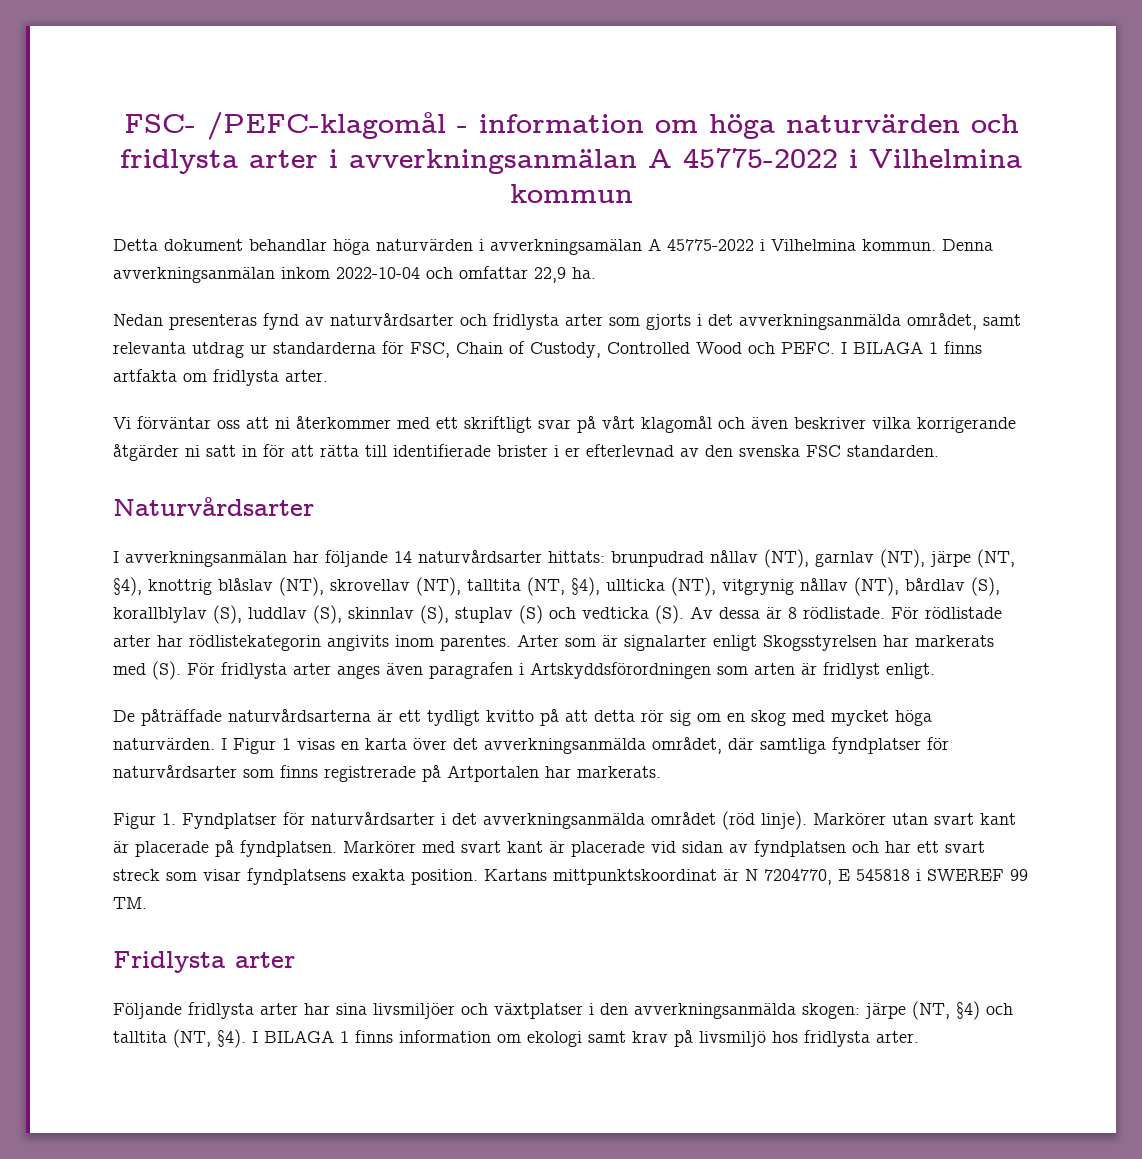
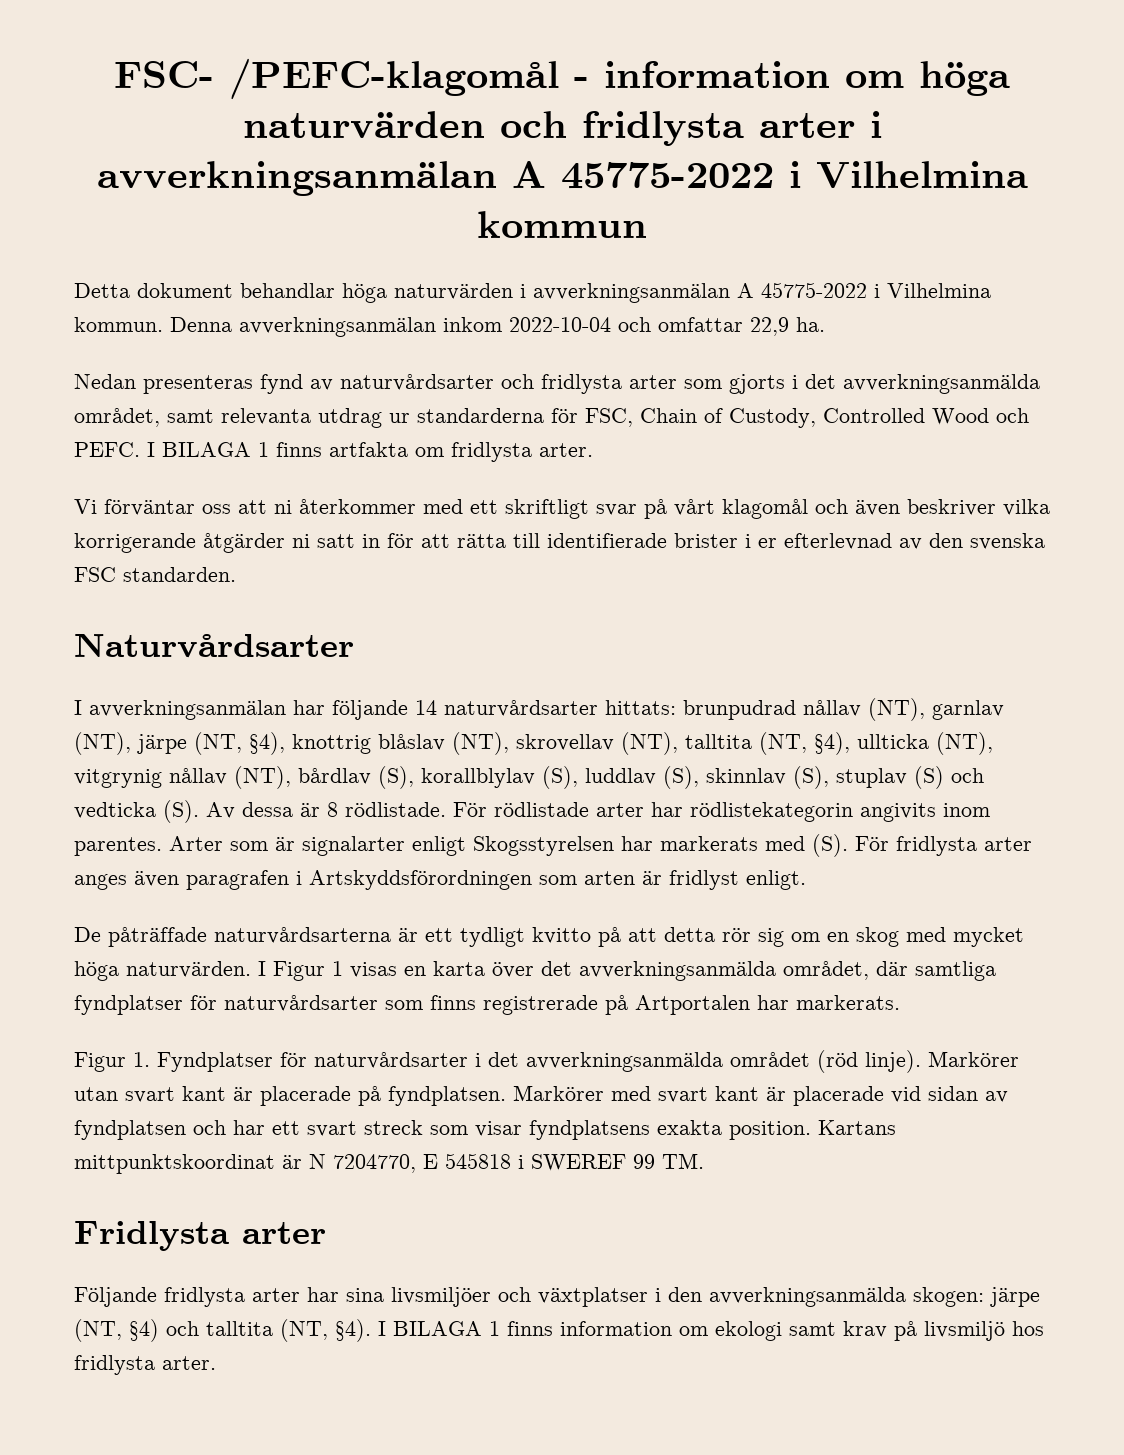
- Detta dokument behandlar höga naturvärden i avverkningsamälan A 45775-2022 i Vilhelmina kommun.
+ Detta dokument behandlar höga naturvärden i avverkningsanmälan A 45775-2022 i Vilhelmina kommun.

